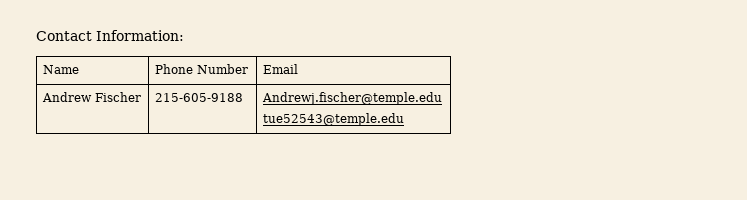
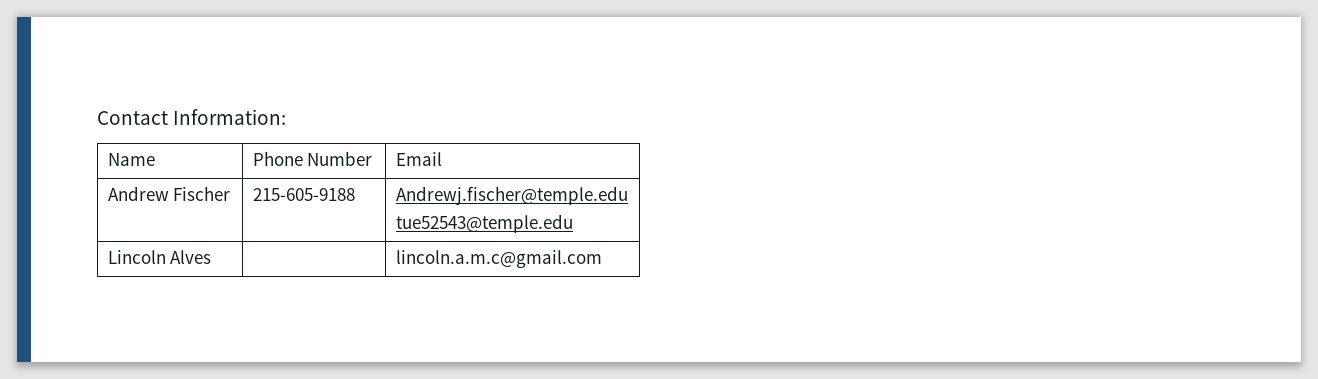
+ Lincoln Alves | | lincoln.a.m.c@gmail.com

